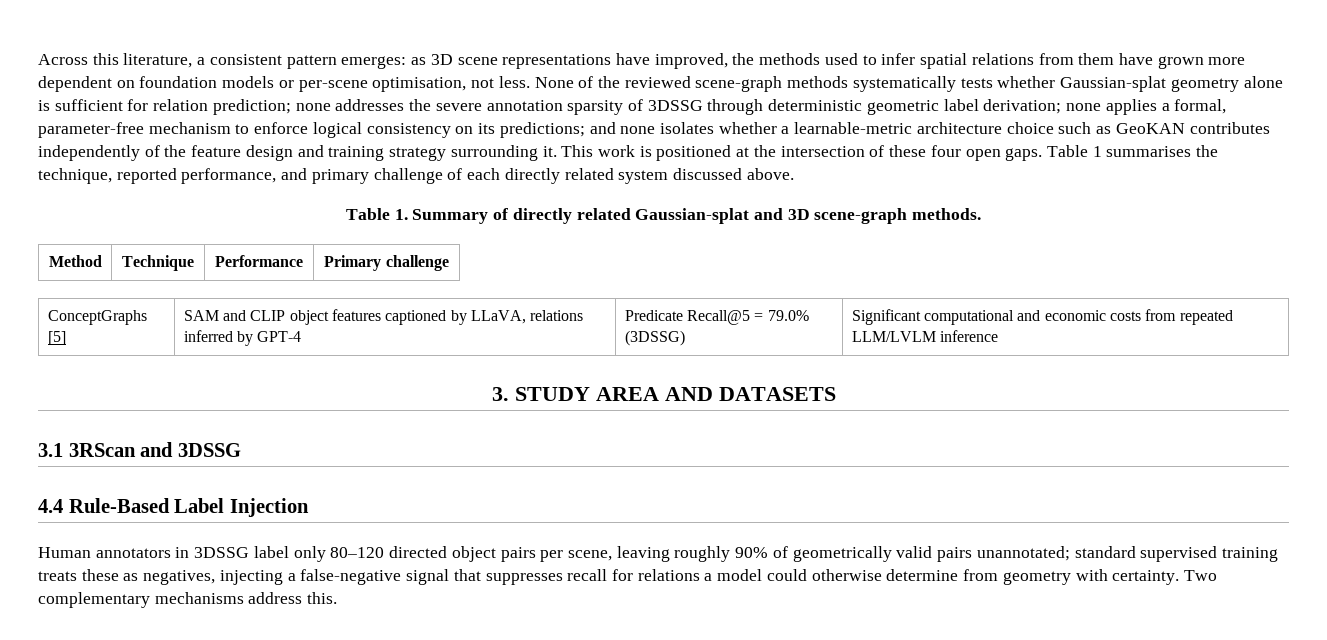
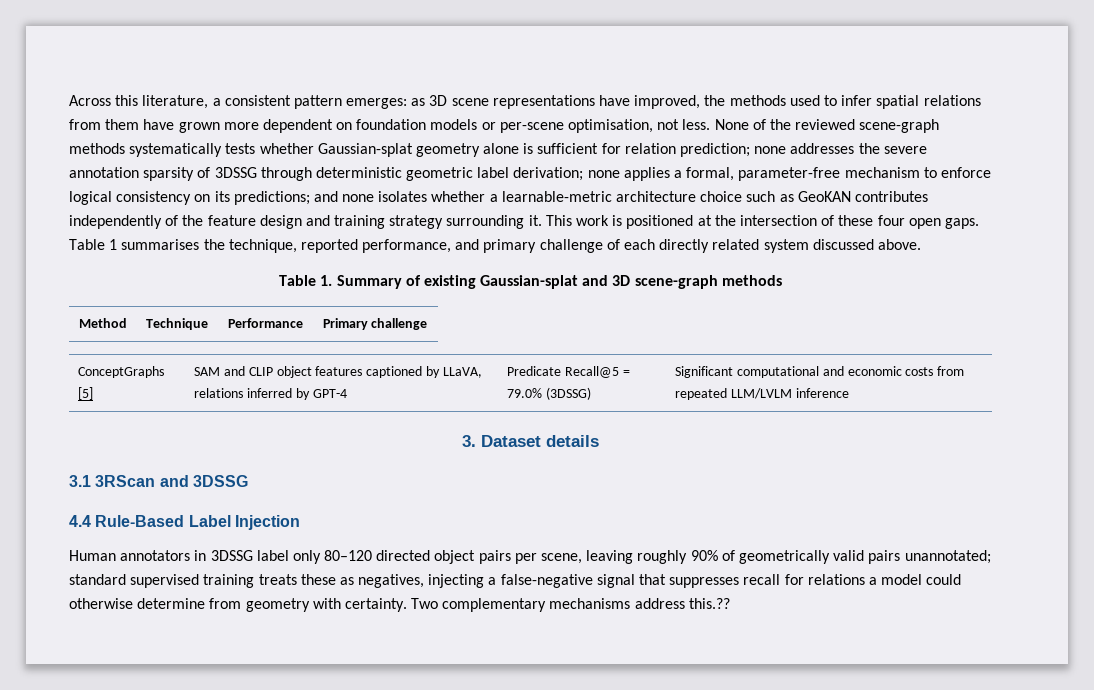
- Table 1. Summary of directly related Gaussian-splat and 3D scene-graph methods.
+ Table 1. Summary of existing Gaussian-splat and 3D scene-graph methods
- 3. STUDY AREA AND DATASETS
+ 3. Dataset details
- Two complementary mechanisms address this.
+ Two complementary mechanisms address this.??

